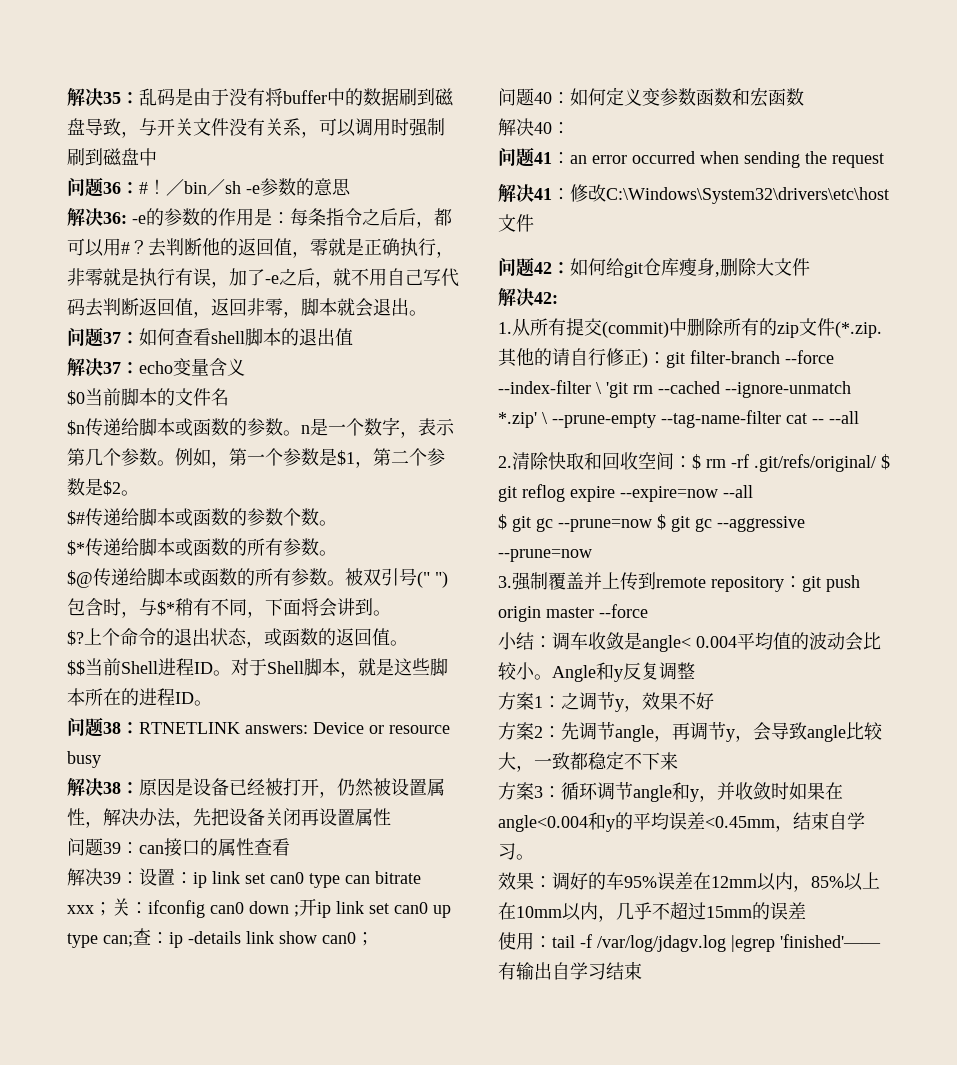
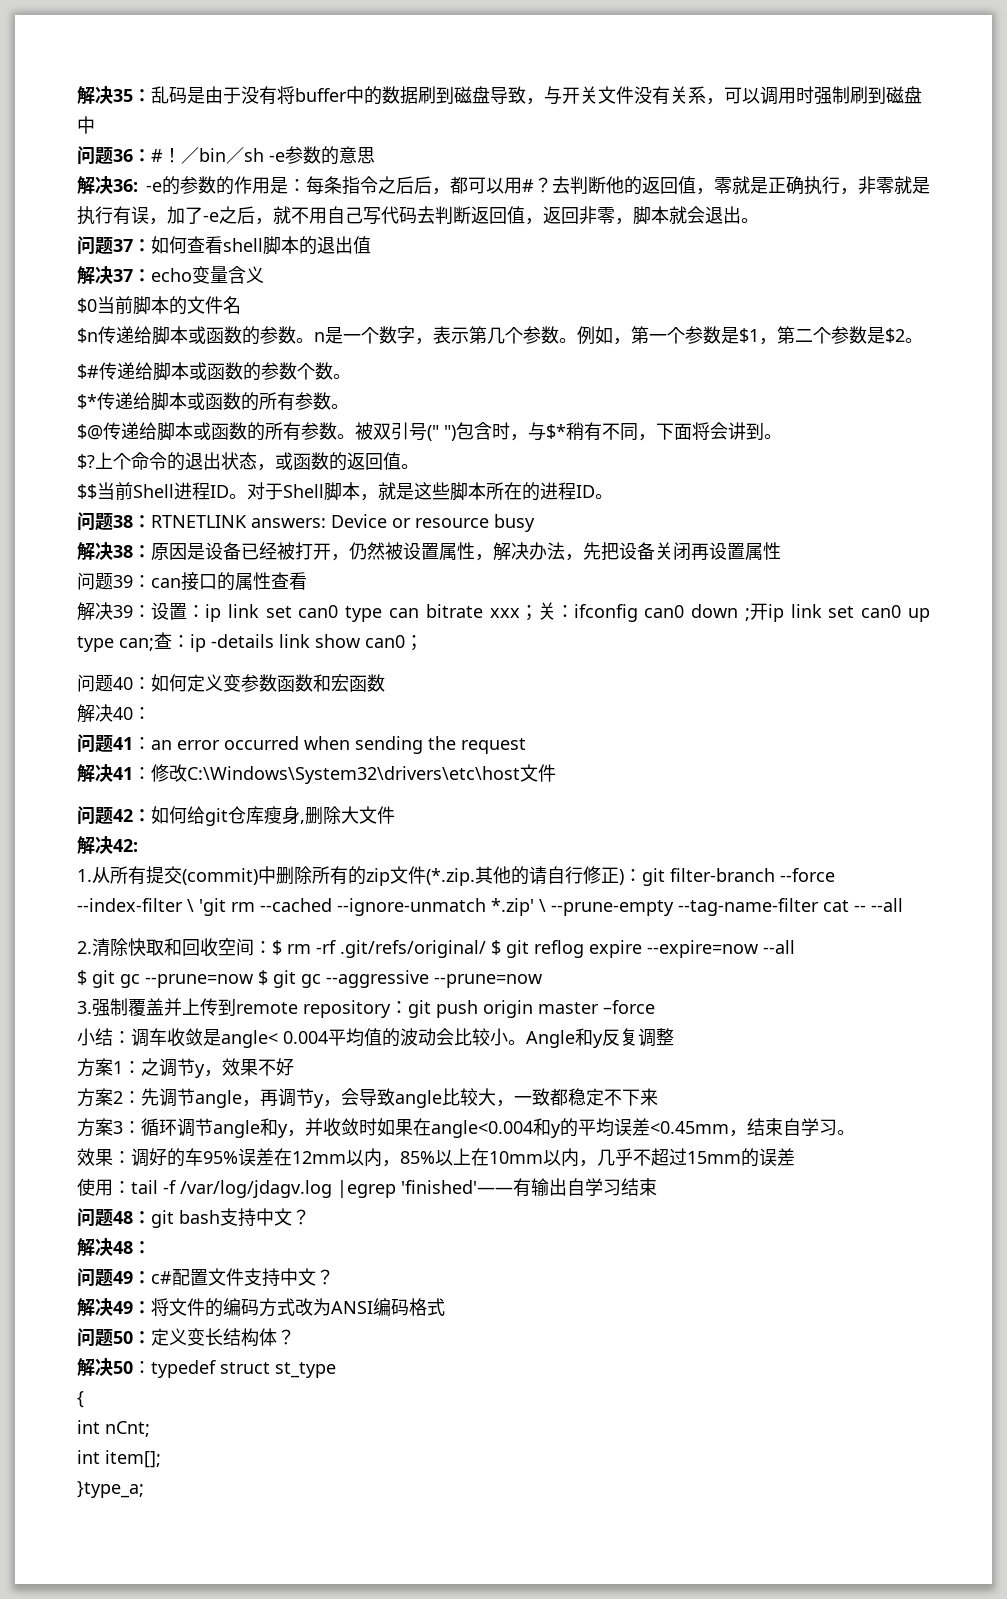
- 3.强制覆盖并上传到remote repository：git push origin master --force
+ 3.强制覆盖并上传到remote repository：git push origin master –force
+ 问题48：git bash支持中文？
+ 解决48：
+ 问题49：c#配置文件支持中文？
+ 解决49：将文件的编码方式改为ANSI编码格式
+ 问题50：定义变长结构体？
+ 解决50：typedef struct st_type
+ {
+ int nCnt;
+ int item[];
+ }type_a;

